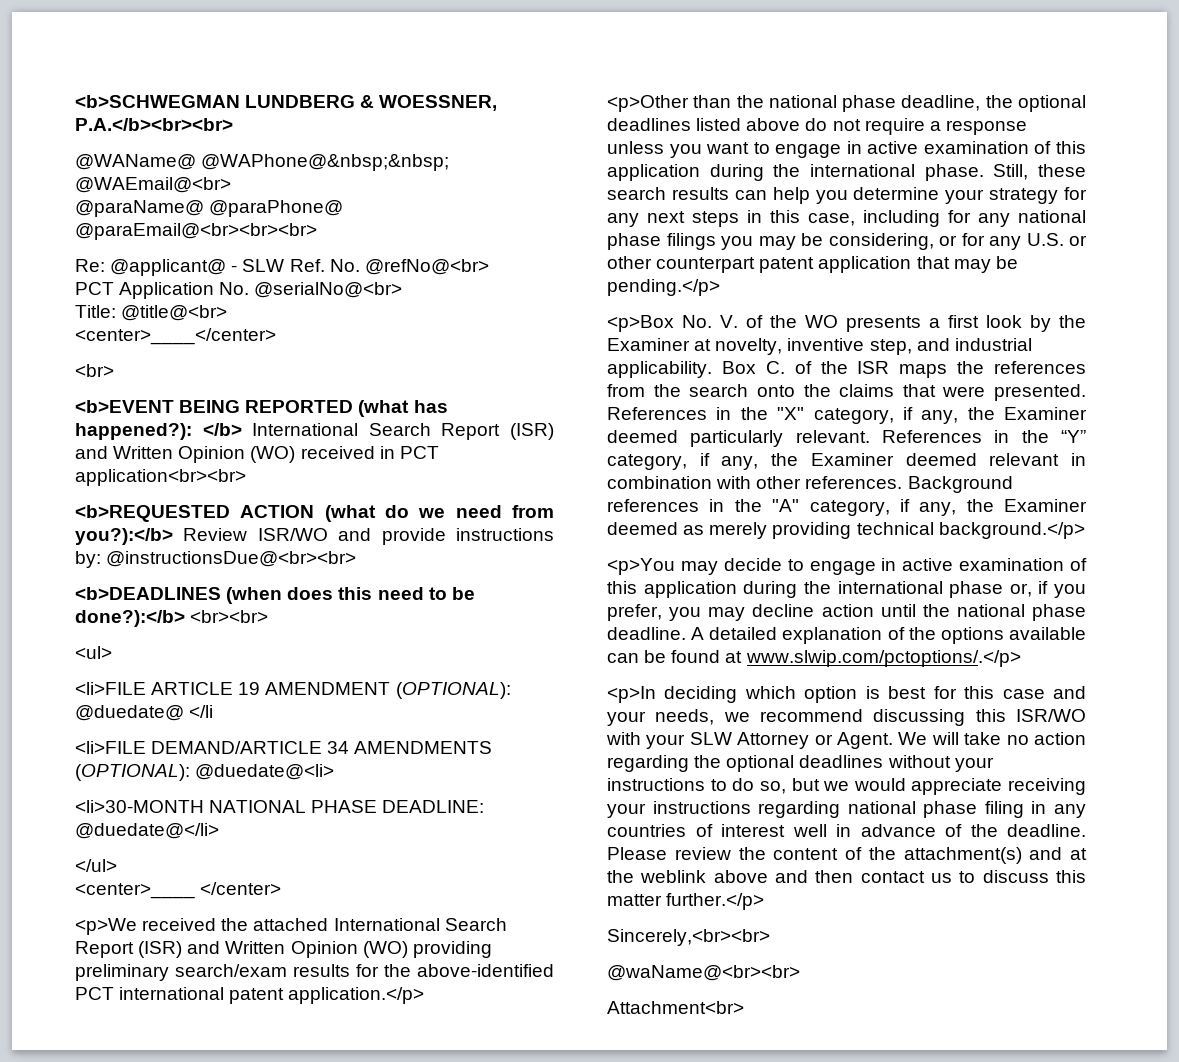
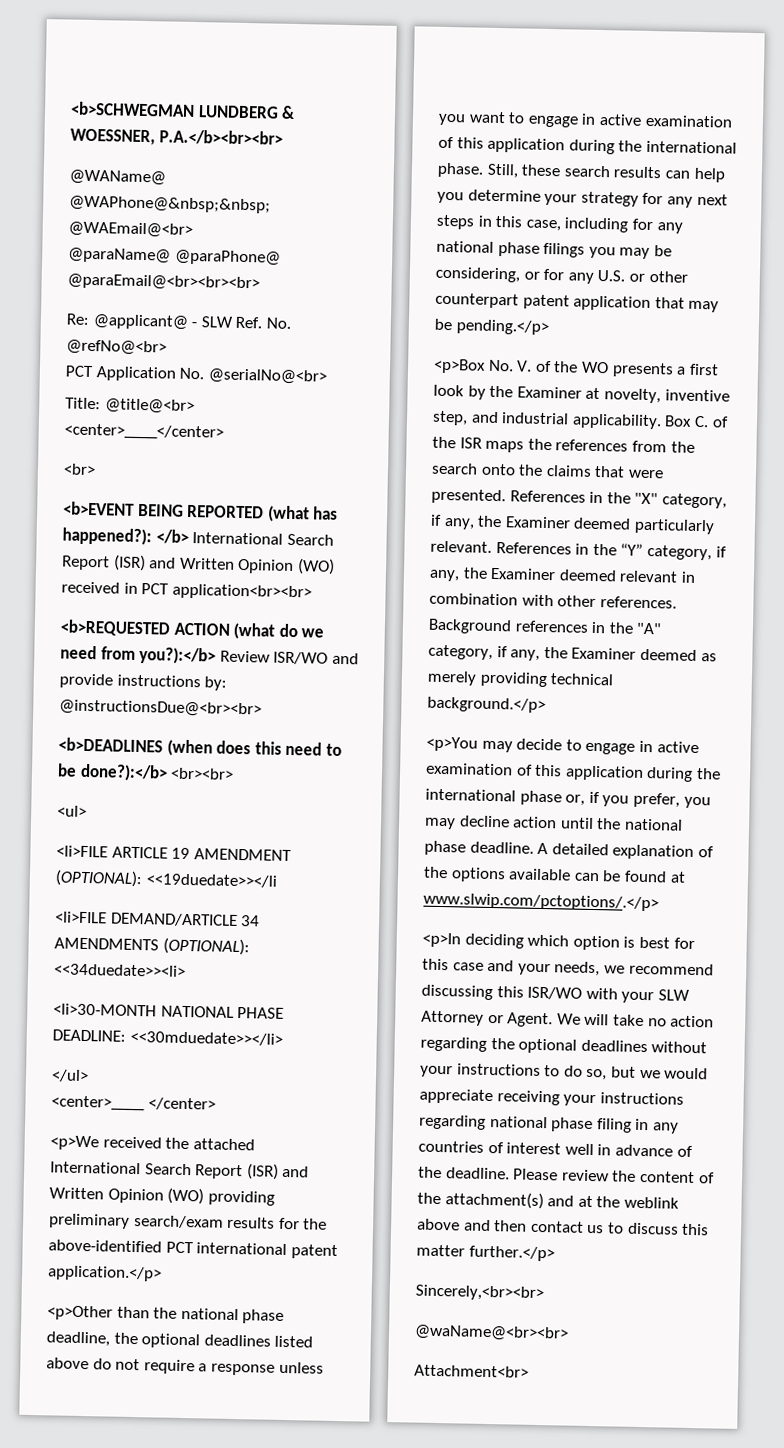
- <li>FILE ARTICLE 19 AMENDMENT (OPTIONAL): @duedate@ </li
+ <li>FILE ARTICLE 19 AMENDMENT (OPTIONAL): <<19duedate>></li
- <li>FILE DEMAND/ARTICLE 34 AMENDMENTS (OPTIONAL): @duedate@<li>
+ <li>FILE DEMAND/ARTICLE 34 AMENDMENTS (OPTIONAL): <<34duedate>><li>
- <li>30-MONTH NATIONAL PHASE DEADLINE: @duedate@</li>
+ <li>30-MONTH NATIONAL PHASE DEADLINE: <<30mduedate>></li>

